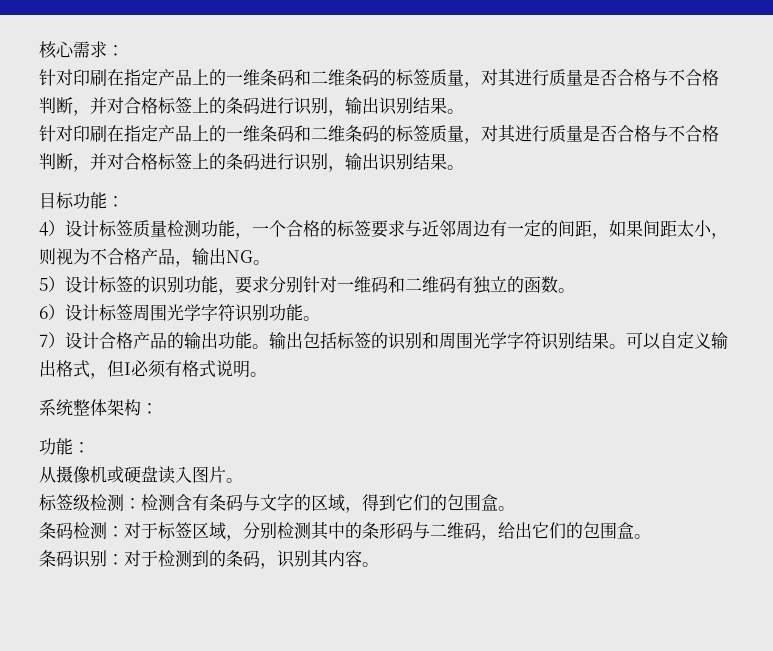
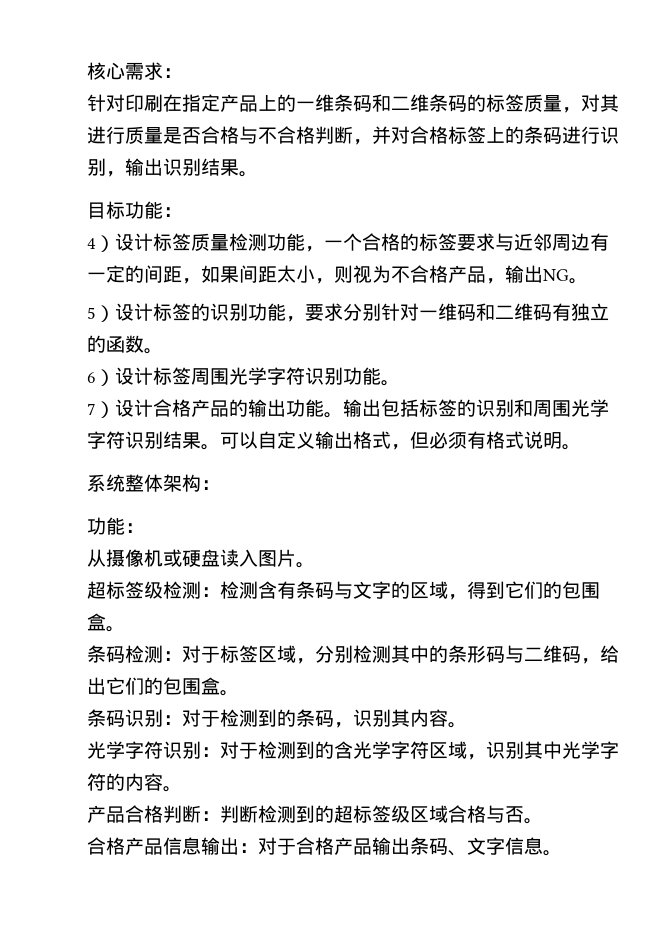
  核心需求：
- 针对印刷在指定产品上的一维条码和二维条码的标签质量，对其进行质量是否合格与不合格判断，并对合格标签上的条码进行识别，输出识别结果。
- 可以自定义输出格式，但I必须有格式说明。
+ 可以自定义输出格式，但必须有格式说明。
- 标签级检测：检测含有条码与文字的区域，得到它们的包围盒。
+ 超标签级检测：检测含有条码与文字的区域，得到它们的包围盒。
+ 光学字符识别：对于检测到的含光学字符区域，识别其中光学字符的内容。
+ 产品合格判断：判断检测到的超标签级区域合格与否。
+ 合格产品信息输出：对于合格产品输出条码、文字信息。

